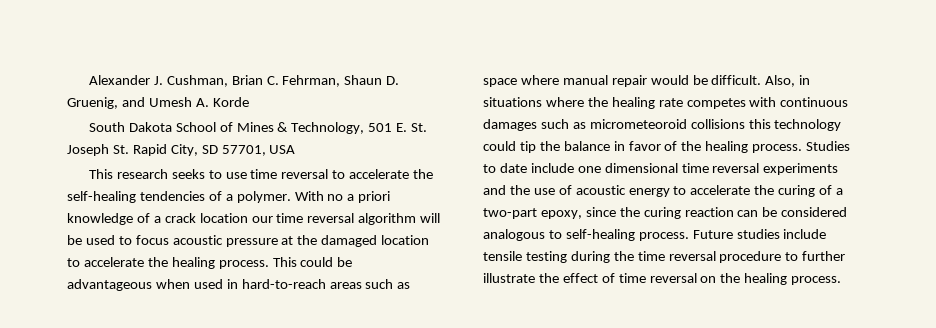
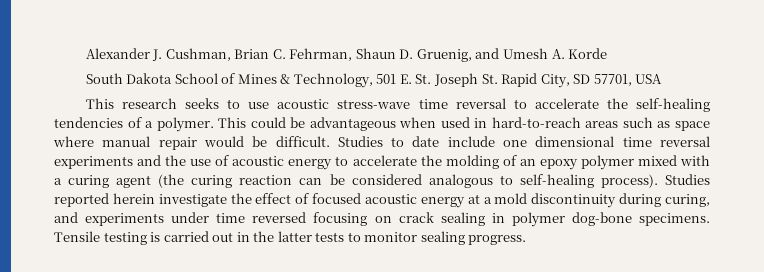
- This research seeks to use time reversal to accelerate the self-healing tendencies of a polymer.
+ This research seeks to use acoustic stress-wave time reversal to accelerate the self-healing tendencies of a polymer.
- With no a priori knowledge of a crack location our time reversal algorithm will be used to focus acoustic pressure at the damaged location to accelerate the healing process.
- Also, in situations where the healing rate competes with continuous damages such as micrometeoroid collisions this technology could tip the balance in favor of the healing process.
- Studies to date include one dimensional time reversal experiments and the use of acoustic energy to accelerate the curing of a two-part epoxy, since the curing reaction can be considered analogous to self-healing process. Future studies include tensile testing during the time reversal procedure to further illustrate the effect of time reversal on the healing process.
+ Studies to date include one dimensional time reversal experiments and the use of acoustic energy to accelerate the molding of an epoxy polymer mixed with a curing agent (the curing reaction can be considered analogous to self-healing process). Studies reported herein investigate the effect of focused acoustic energy at a mold discontinuity during curing, and experiments under time reversed focusing on crack sealing in polymer dog-bone specimens. Tensile testing is carried out in the latter tests to monitor sealing progress.

